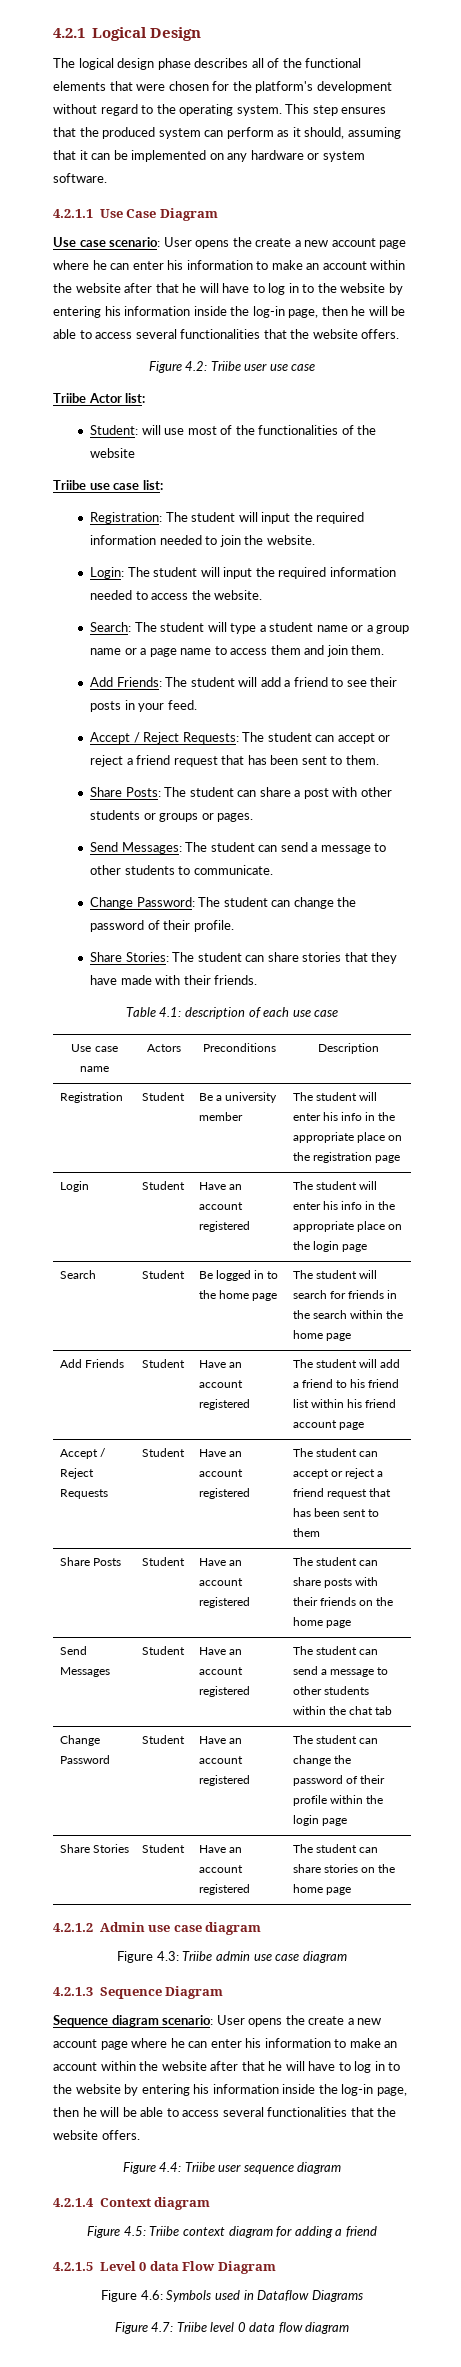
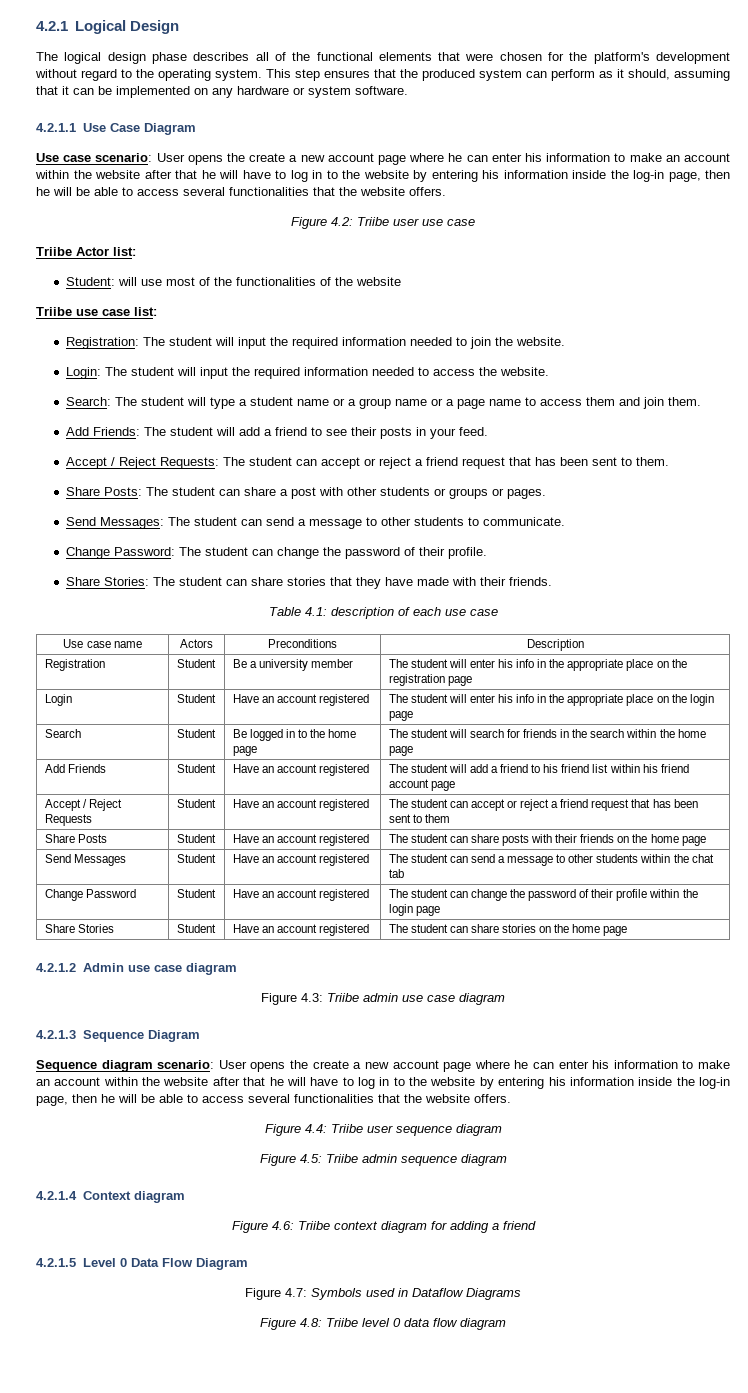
+ Figure 4.5: Triibe admin sequence diagram
- Figure 4.5: Triibe context diagram for adding a friend
+ Figure 4.6: Triibe context diagram for adding a friend
- 4.2.1.5 Level 0 data Flow Diagram
+ 4.2.1.5 Level 0 Data Flow Diagram
- Figure 4.6: Symbols used in Dataflow Diagrams
+ Figure 4.7: Symbols used in Dataflow Diagrams
- Figure 4.7: Triibe level 0 data flow diagram
+ Figure 4.8: Triibe level 0 data flow diagram

